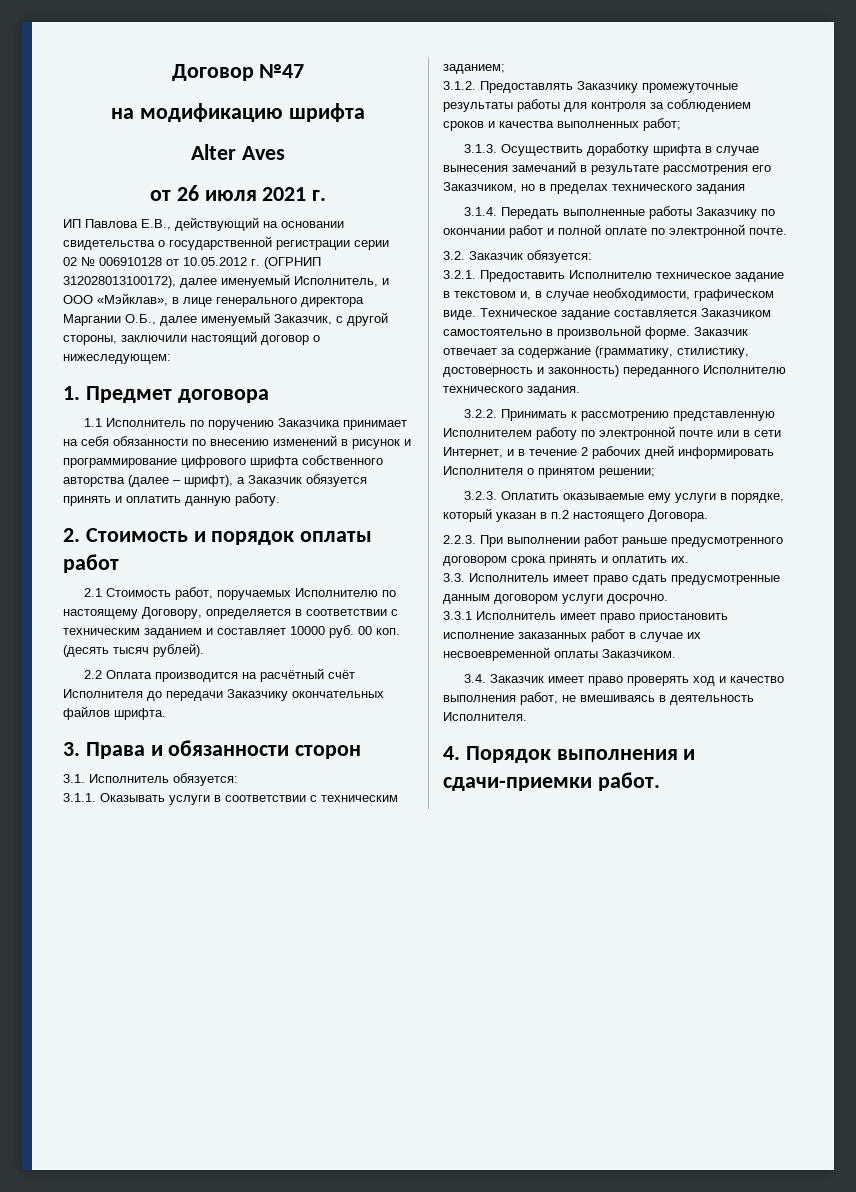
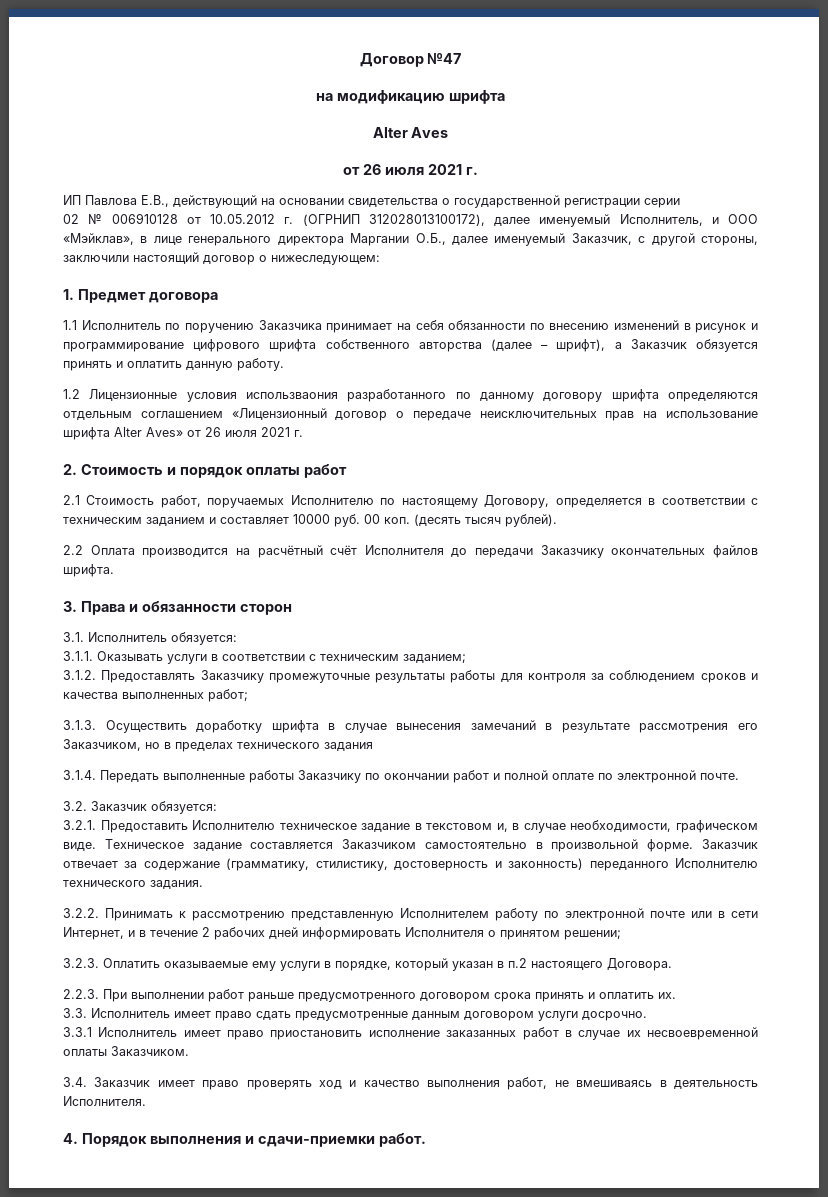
+ 1.2 Лицензионные условия использваония разработанного по данному договору шрифта определяются отдельным соглашением «Лицензионный договор о передаче неисключительных прав на использование шрифта Alter Aves» от 26 июля 2021 г.

